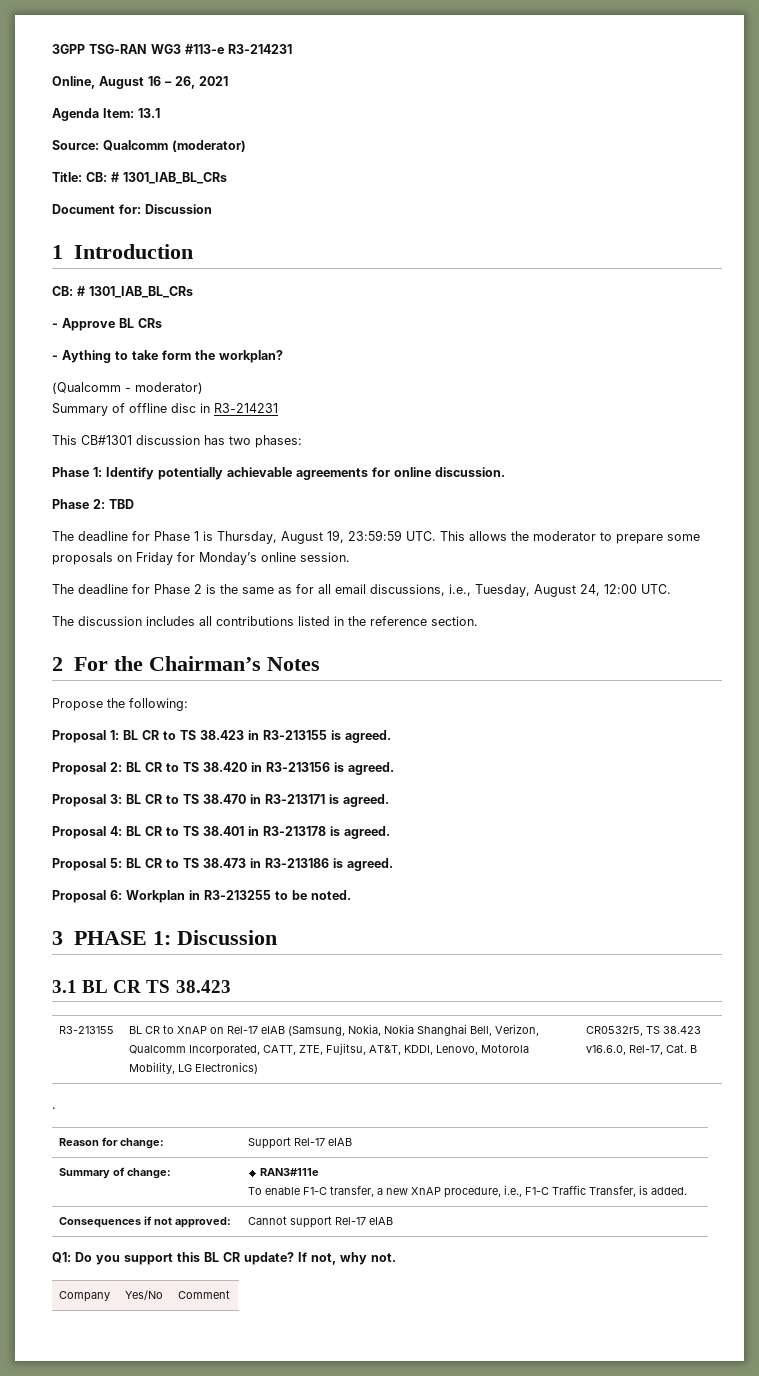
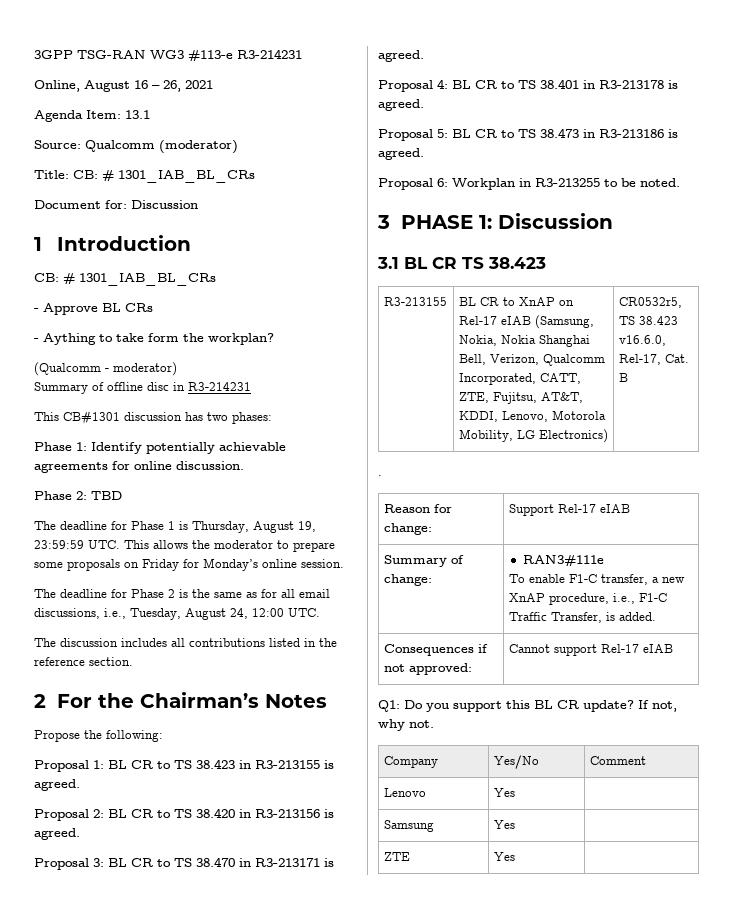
+ Lenovo | Yes |
+ Samsung | Yes |
+ ZTE | Yes |

